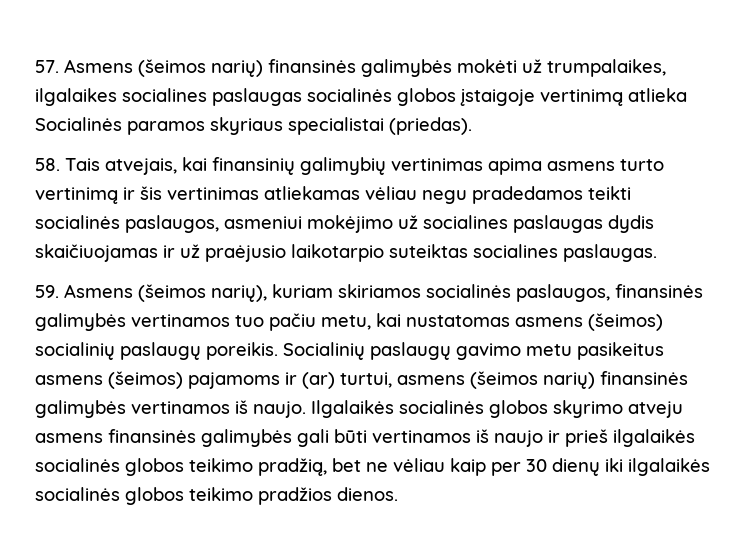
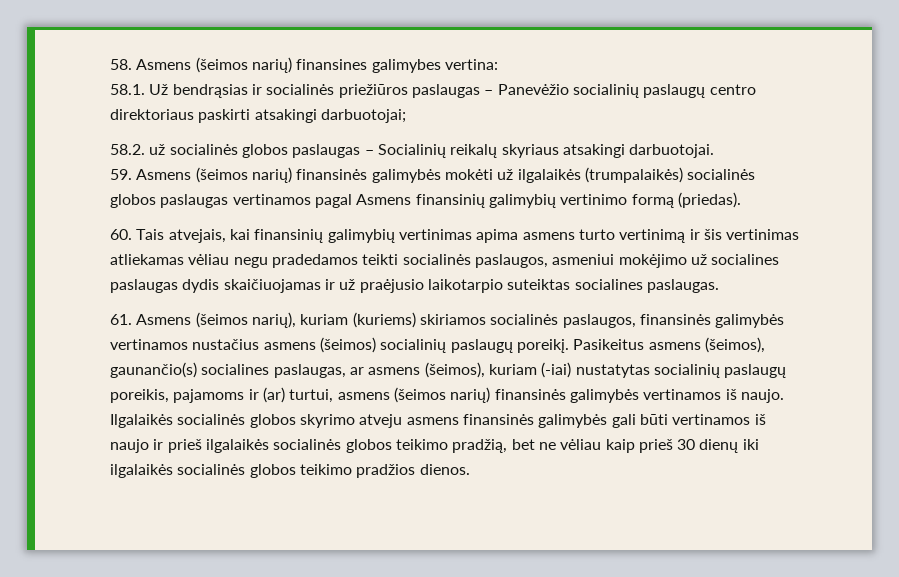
- 57. Asmens (šeimos narių) finansinės galimybės mokėti už trumpalaikes, ilgalaikes socialines paslaugas socialinės globos įstaigoje vertinimą atlieka Socialinės paramos skyriaus specialistai (priedas).
+ 58. Asmens (šeimos narių) finansines galimybes vertina:
+ 58.1. Už bendrąsias ir socialinės priežiūros paslaugas – Panevėžio socialinių paslaugų centro direktoriaus paskirti atsakingi darbuotojai;
+ 58.2. už socialinės globos paslaugas – Socialinių reikalų skyriaus atsakingi darbuotojai.
+ 59. Asmens (šeimos narių) finansinės galimybės mokėti už ilgalaikės (trumpalaikės) socialinės globos paslaugas vertinamos pagal Asmens finansinių galimybių vertinimo formą (priedas).
- 58. Tais atvejais, kai finansinių galimybių vertinimas apima asmens turto vertinimą ir šis vertinimas atliekamas vėliau negu pradedamos teikti socialinės paslaugos, asmeniui mokėjimo už socialines paslaugas dydis skaičiuojamas ir už praėjusio laikotarpio suteiktas socialines paslaugas.
+ 60. Tais atvejais, kai finansinių galimybių vertinimas apima asmens turto vertinimą ir šis vertinimas atliekamas vėliau negu pradedamos teikti socialinės paslaugos, asmeniui mokėjimo už socialines paslaugas dydis skaičiuojamas ir už praėjusio laikotarpio suteiktas socialines paslaugas.
- 59. Asmens (šeimos narių), kuriam skiriamos socialinės paslaugos, finansinės galimybės vertinamos tuo pačiu metu, kai nustatomas asmens (šeimos) socialinių paslaugų poreikis. Socialinių paslaugų gavimo metu pasikeitus asmens (šeimos) pajamoms ir (ar) turtui, asmens (šeimos narių) finansinės galimybės vertinamos iš naujo.
+ 61. Asmens (šeimos narių), kuriam (kuriems) skiriamos socialinės paslaugos, finansinės galimybės vertinamos nustačius asmens (šeimos) socialinių paslaugų poreikį. Pasikeitus asmens (šeimos), gaunančio(s) socialines paslaugas, ar asmens (šeimos), kuriam (-iai) nustatytas socialinių paslaugų poreikis, pajamoms ir (ar) turtui, asmens (šeimos narių) finansinės galimybės vertinamos iš naujo.
- Ilgalaikės socialinės globos skyrimo atveju asmens finansinės galimybės gali būti vertinamos iš naujo ir prieš ilgalaikės socialinės globos teikimo pradžią, bet ne vėliau kaip per 30 dienų iki ilgalaikės socialinės globos teikimo pradžios dienos.
+ Ilgalaikės socialinės globos skyrimo atveju asmens finansinės galimybės gali būti vertinamos iš naujo ir prieš ilgalaikės socialinės globos teikimo pradžią, bet ne vėliau kaip prieš 30 dienų iki ilgalaikės socialinės globos teikimo pradžios dienos.

